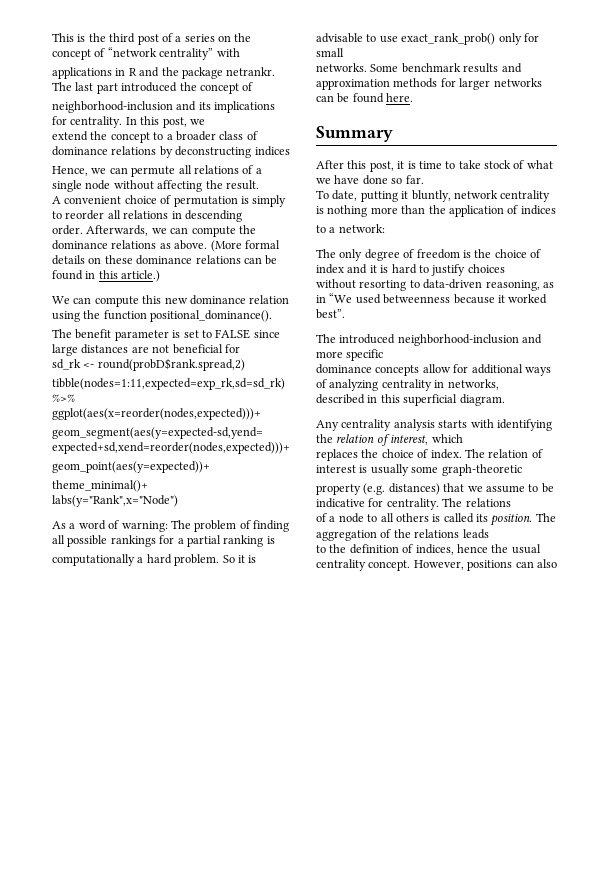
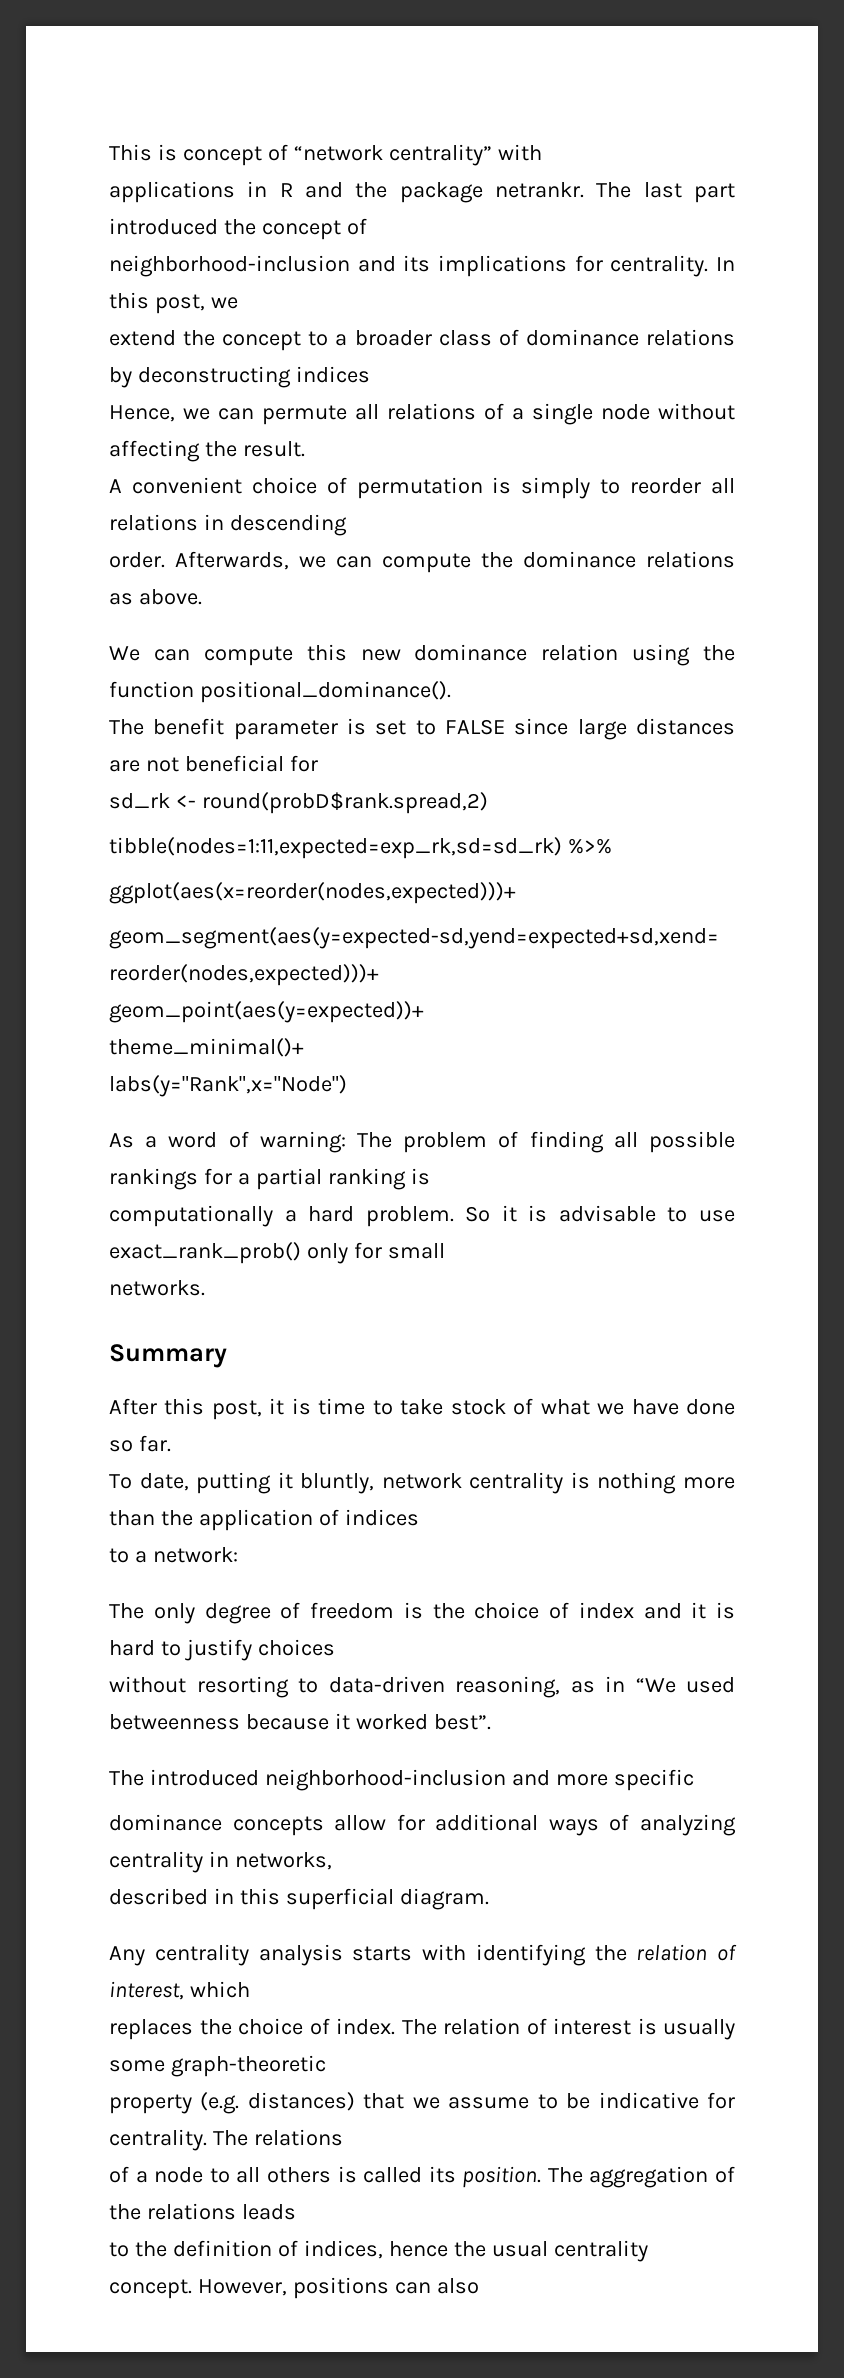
- This is the third post of a series on the concept of “network centrality” with
+ This is concept of “network centrality” with
- (More formal details on these dominance relations can be found in this article.)
- Some benchmark results and approximation methods for larger networks can be found here.

